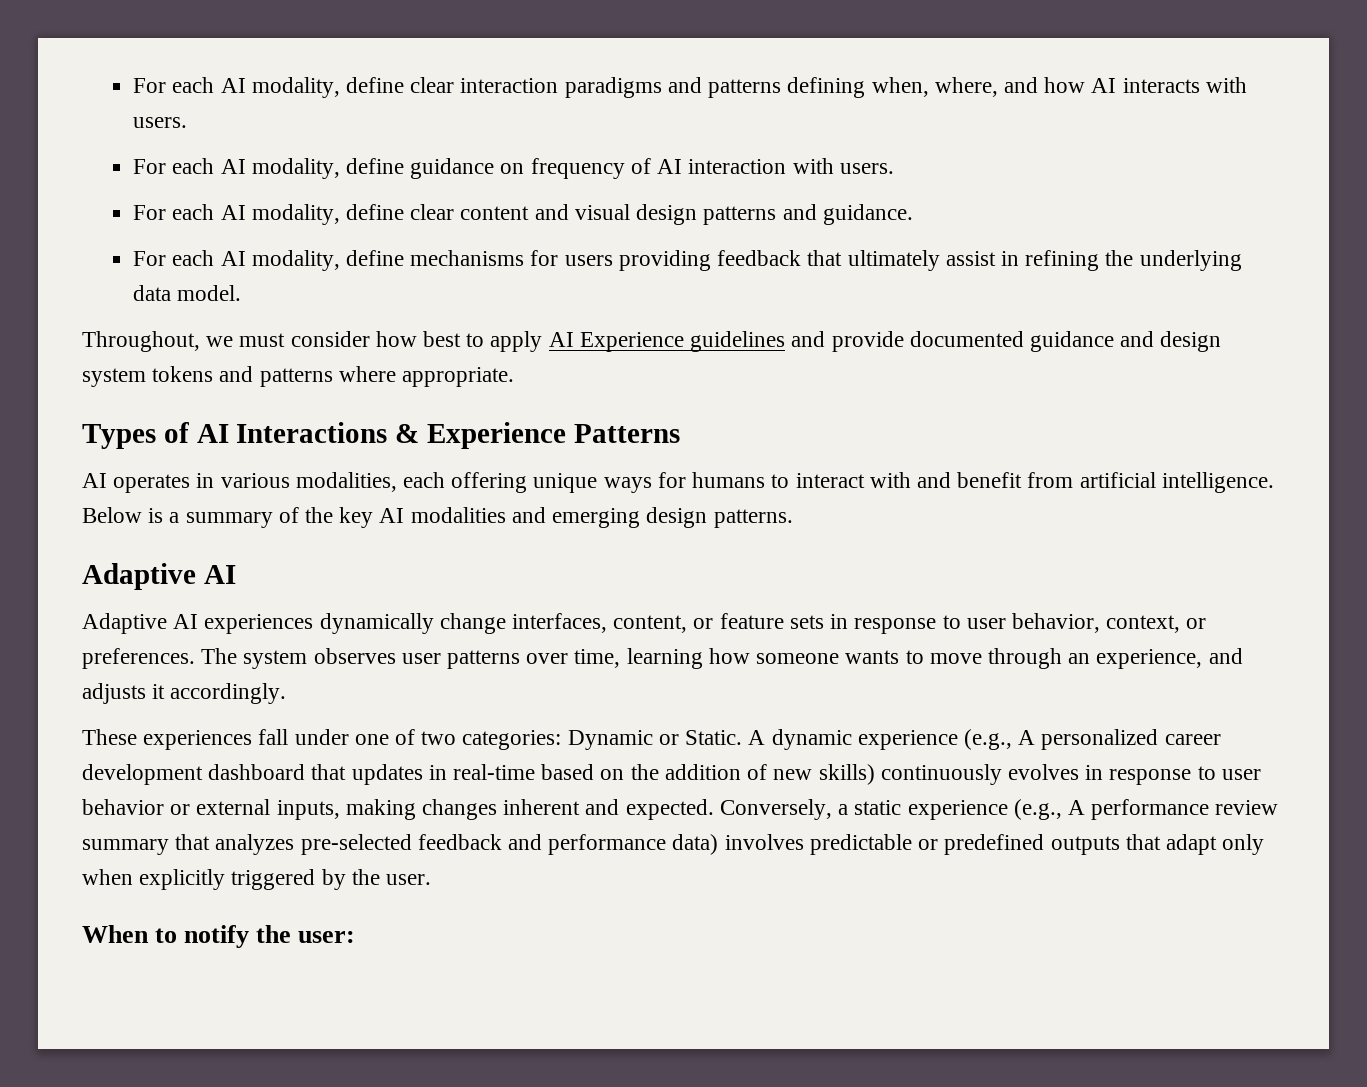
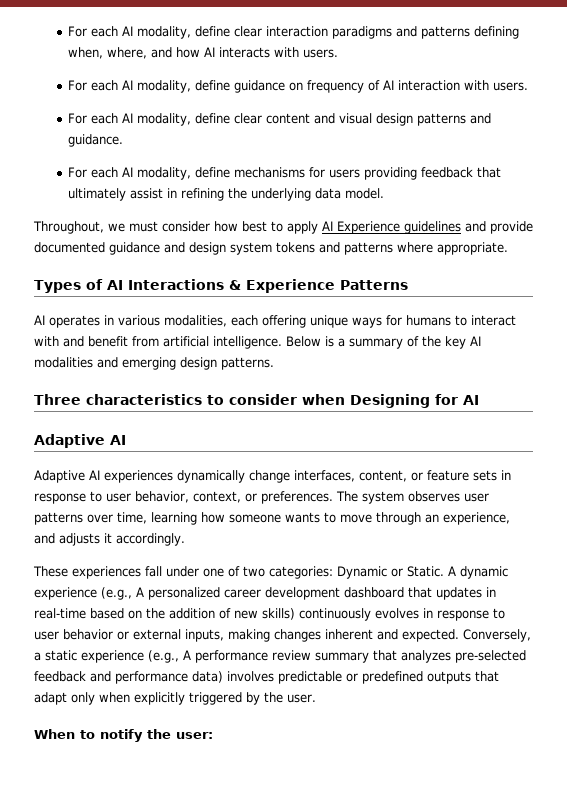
+ Three characteristics to consider when Designing for AI

